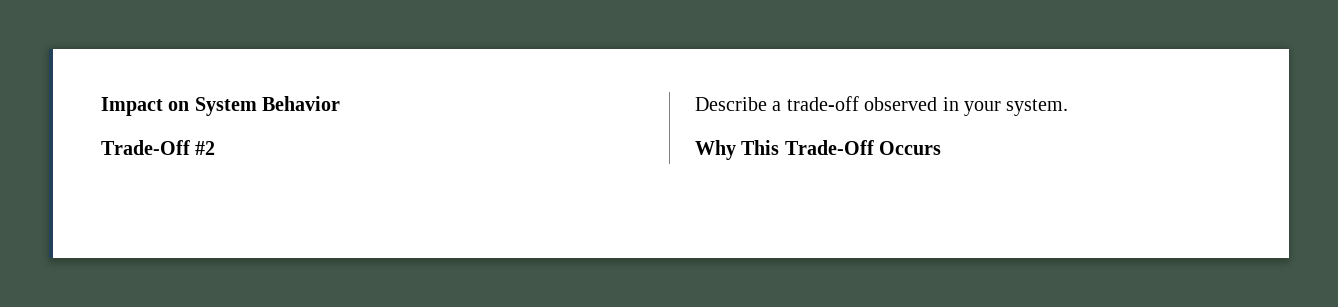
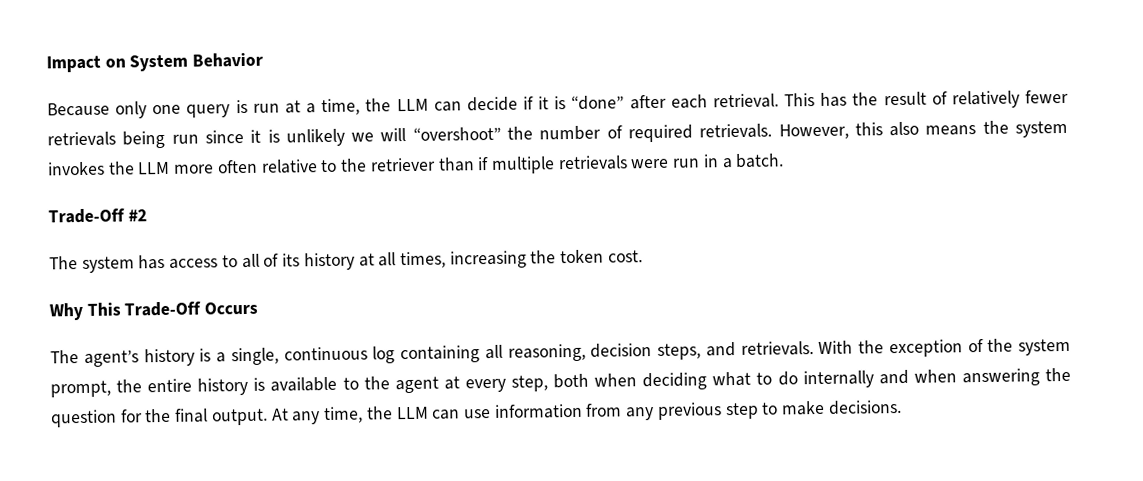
+ Because only one query is run at a time, the LLM can decide if it is “done” after each retrieval. This has the result of relatively fewer retrievals being run since it is unlikely we will “overshoot” the number of required retrievals. However, this also means the system invokes the LLM more often relative to the retriever than if multiple retrievals were run in a batch.
  Trade-Off #2
- Describe a trade-off observed in your system.
+ The system has access to all of its history at all times, increasing the token cost.
  Why This Trade-Off Occurs
+ The agent’s history is a single, continuous log containing all reasoning, decision steps, and retrievals. With the exception of the system prompt, the entire history is available to the agent at every step, both when deciding what to do internally and when answering the question for the final output. At any time, the LLM can use information from any previous step to make decisions.

